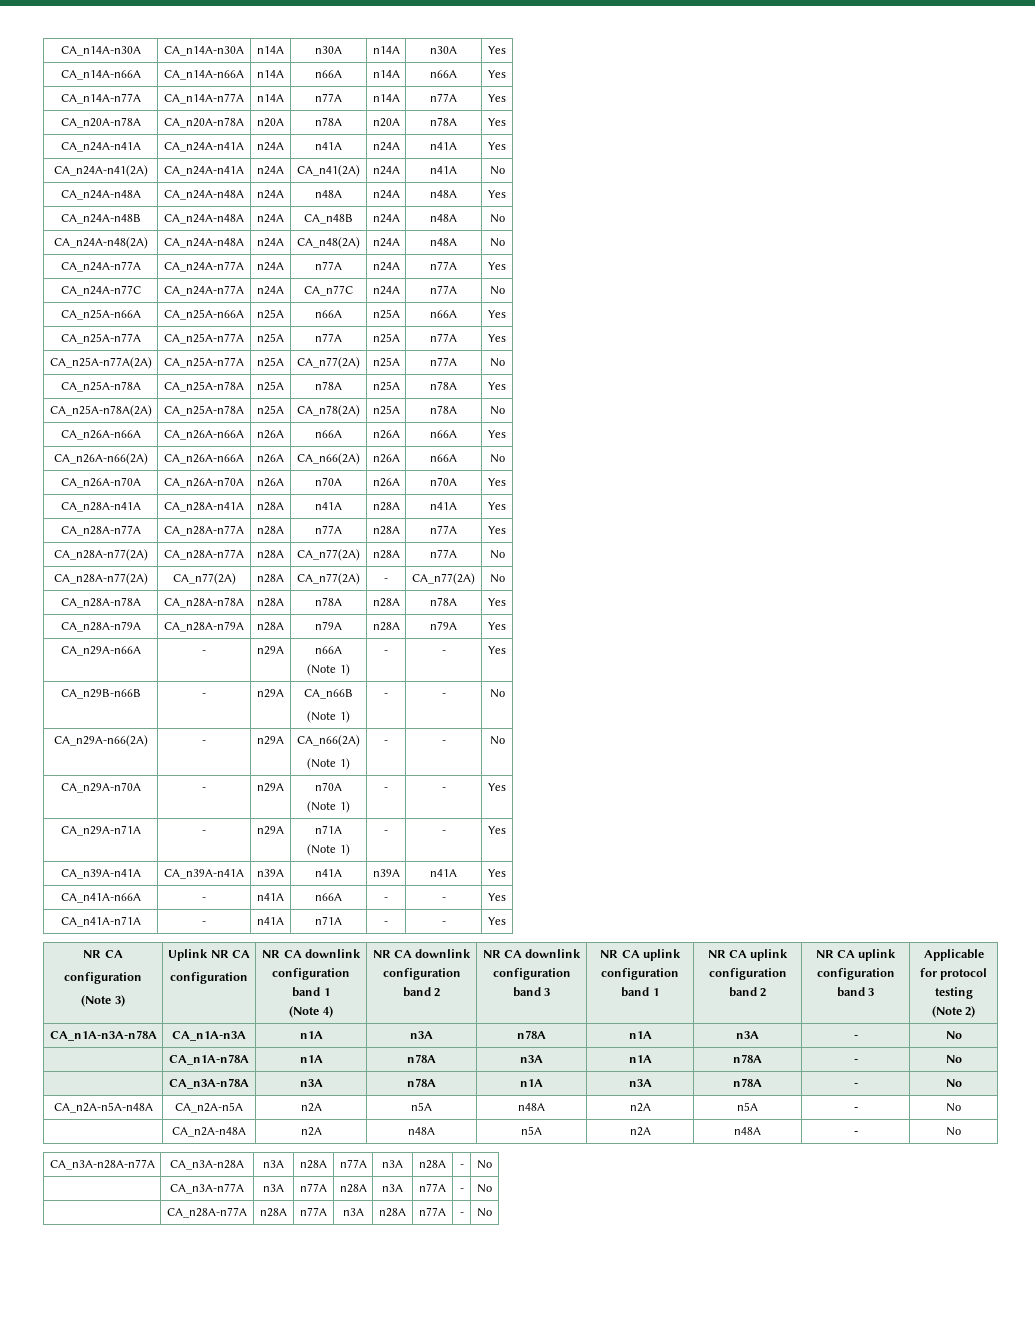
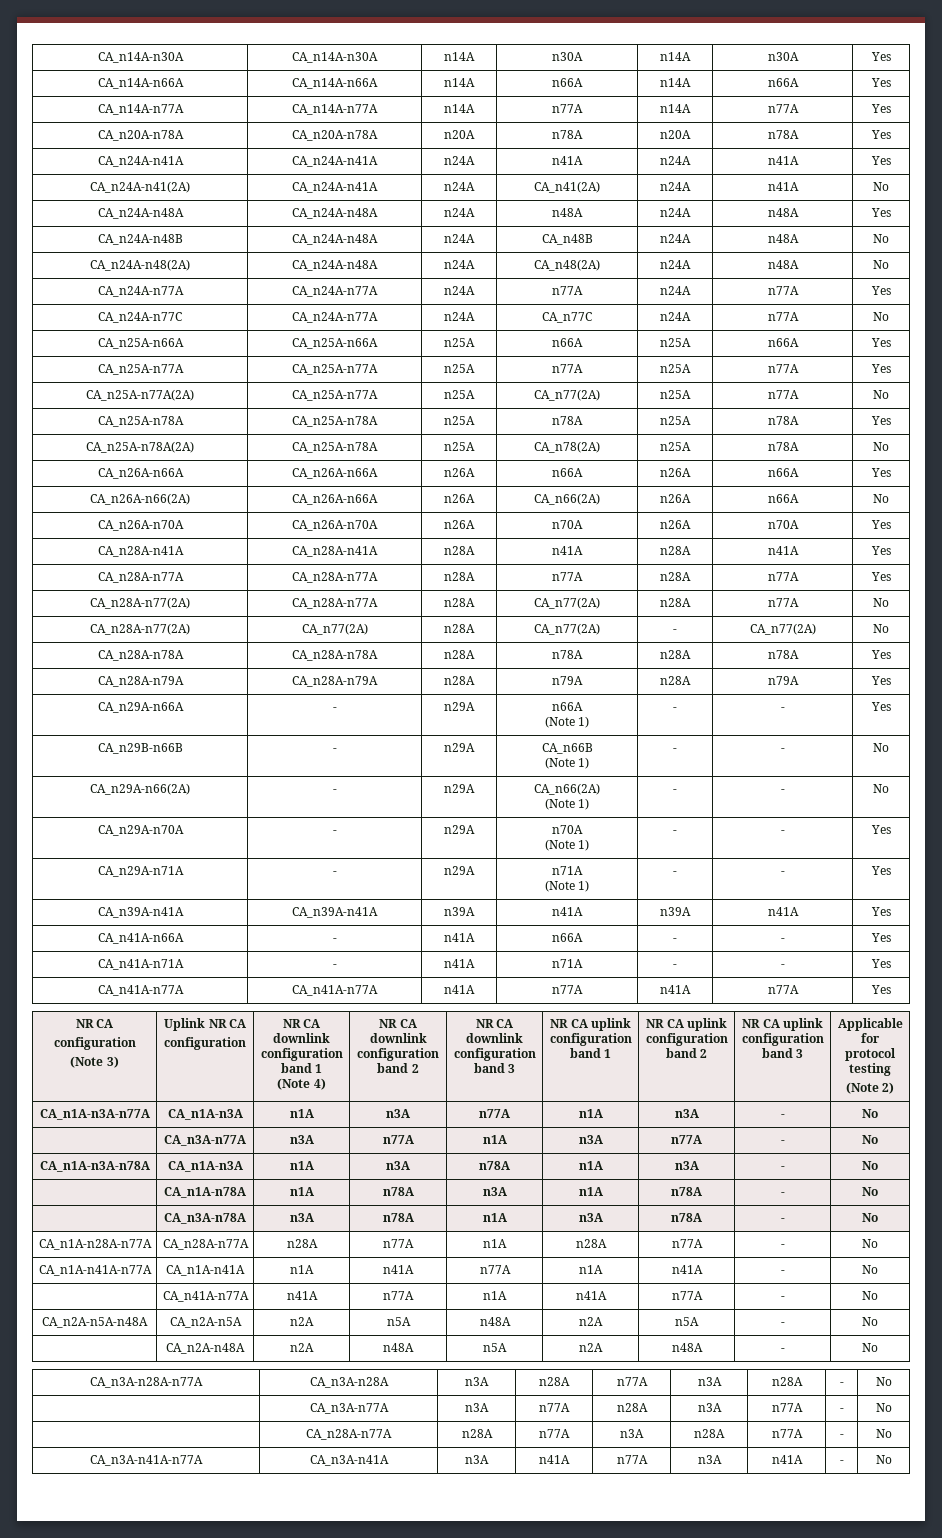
+ CA_n41A-n77A | CA_n41A-n77A | n41A | n77A | n41A | n77A | Yes
+ CA_n1A-n3A-n77A | CA_n1A-n3A | n1A | n3A | n77A | n1A | n3A | - | No
+ | CA_n3A-n77A | n3A | n77A | n1A | n3A | n77A | - | No
+ CA_n1A-n28A-n77A | CA_n28A-n77A | n28A | n77A | n1A | n28A | n77A | - | No
+ CA_n1A-n41A-n77A | CA_n1A-n41A | n1A | n41A | n77A | n1A | n41A | - | No
+ | CA_n41A-n77A | n41A | n77A | n1A | n41A | n77A | - | No
+ CA_n3A-n41A-n77A | CA_n3A-n41A | n3A | n41A | n77A | n3A | n41A | - | No

